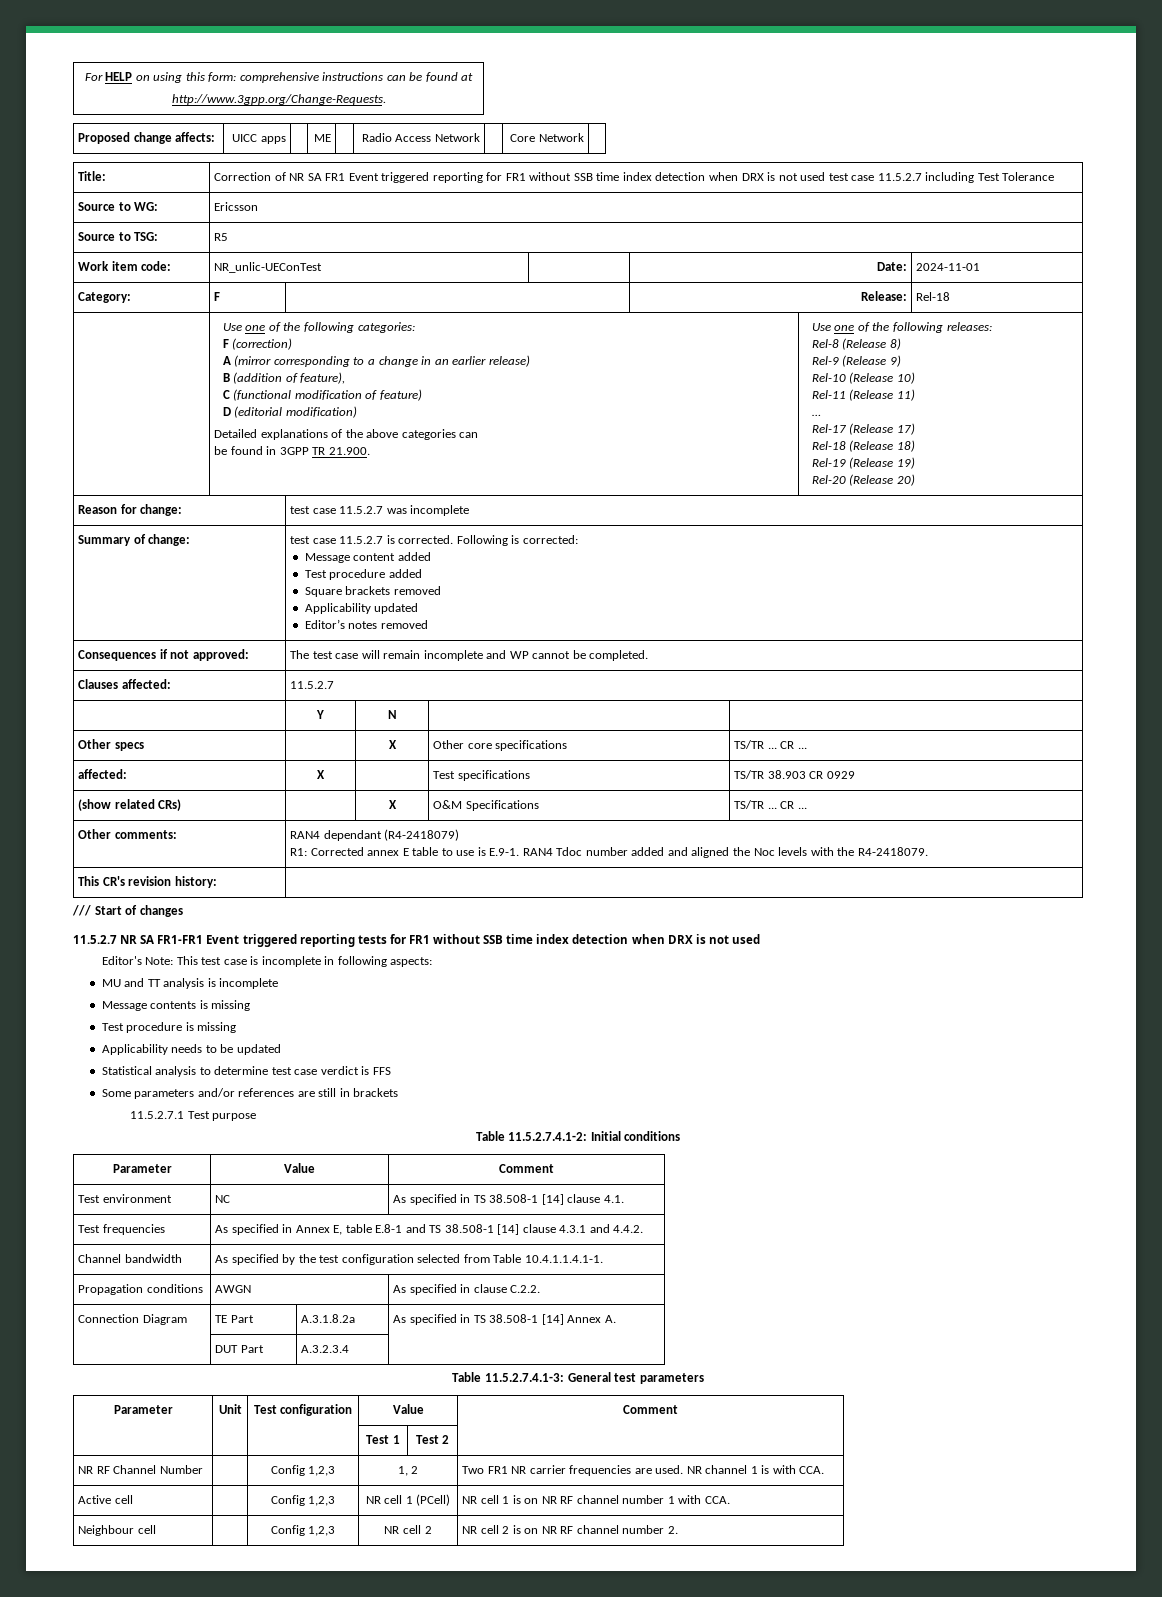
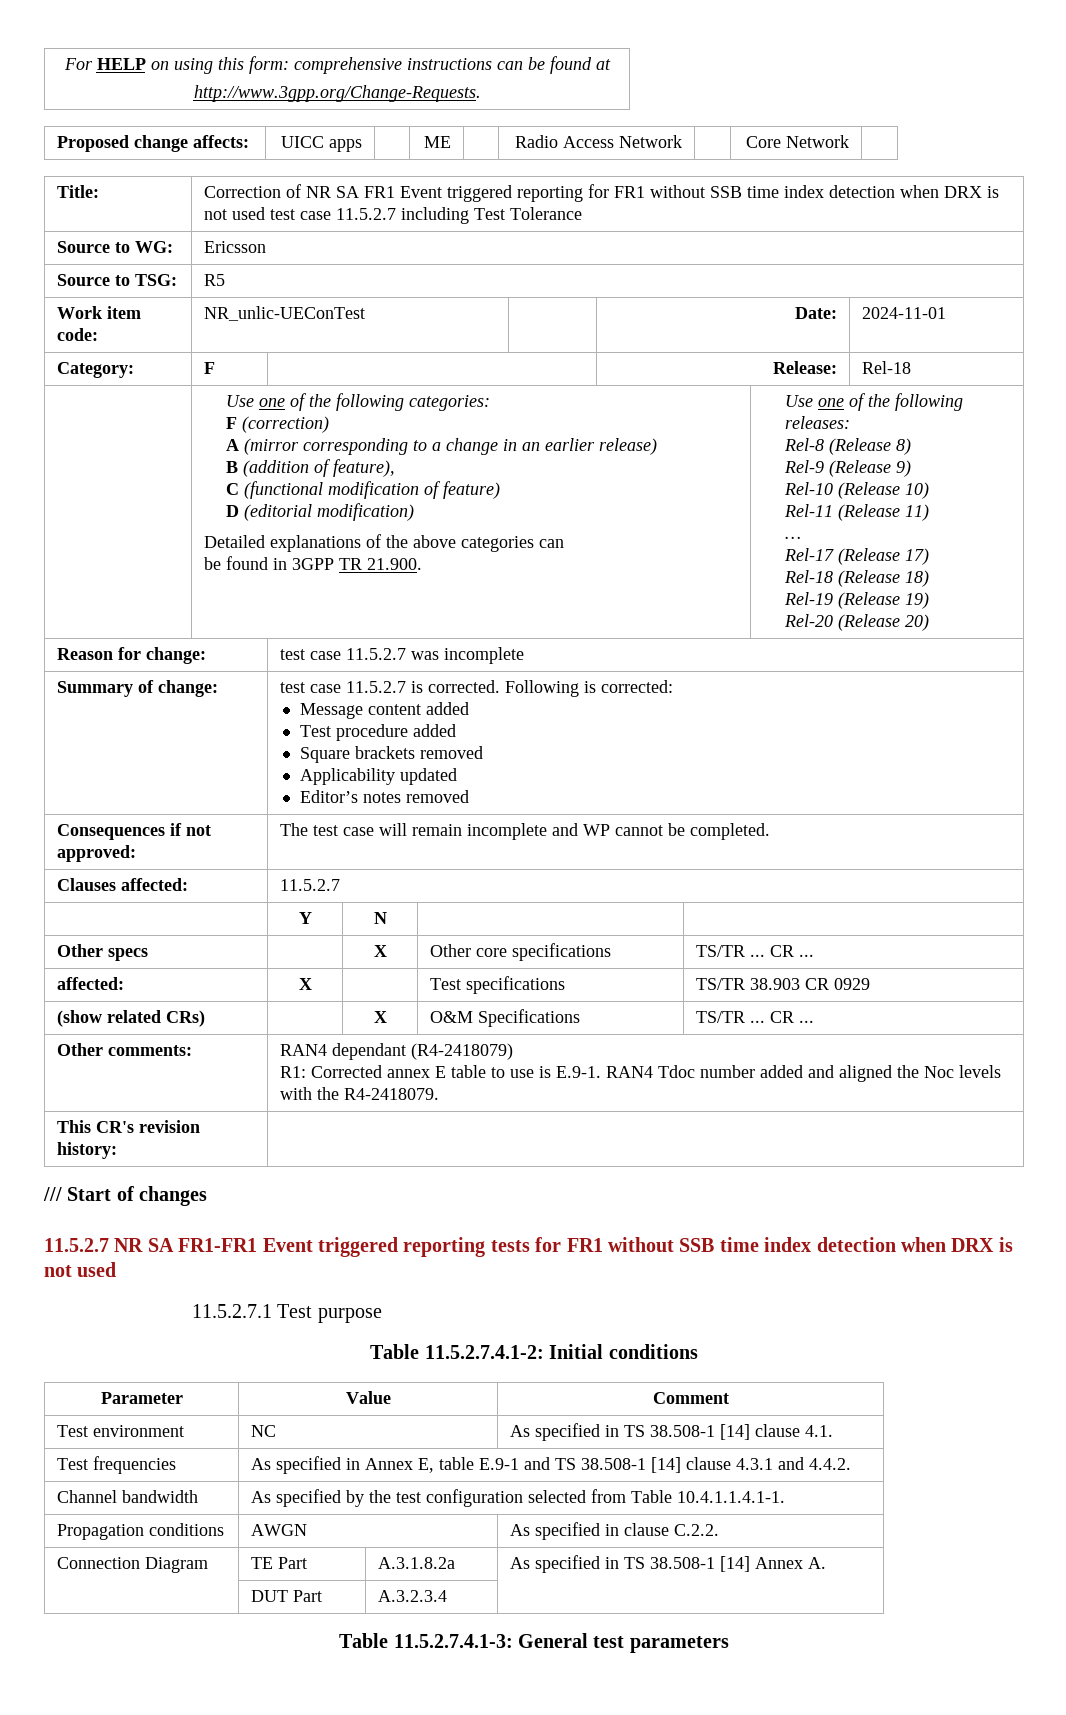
- Editor's Note: This test case is incomplete in following aspects:
- MU and TT analysis is incomplete
- Message contents is missing
- Test procedure is missing
- Applicability needs to be updated
- Statistical analysis to determine test case verdict is FFS
- Some parameters and/or references are still in brackets
- Test frequencies | As specified in Annex E, table E.8-1 and TS 38.508-1 [14] clause 4.3.1 and 4.4.2.
+ Test frequencies | As specified in Annex E, table E.9-1 and TS 38.508-1 [14] clause 4.3.1 and 4.4.2.
- Parameter | Unit | Test configuration | Value | Comment
- | | | Test 1 | Test 2 |
- NR RF Channel Number | | Config 1,2,3 | 1, 2 | Two FR1 NR carrier frequencies are used. NR channel 1 is with CCA.
- Active cell | | Config 1,2,3 | NR cell 1 (PCell) | NR cell 1 is on NR RF channel number 1 with CCA.
- Neighbour cell | | Config 1,2,3 | NR cell 2 | NR cell 2 is on NR RF channel number 2.

